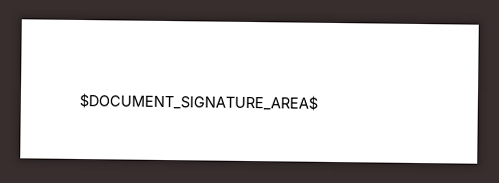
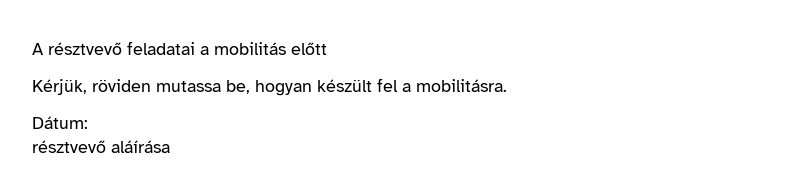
- $DOCUMENT_SIGNATURE_AREA$
+ A résztvevő feladatai a mobilitás előtt
+ Kérjük, röviden mutassa be, hogyan készült fel a mobilitásra.
+ Dátum:
+ résztvevő aláírása

